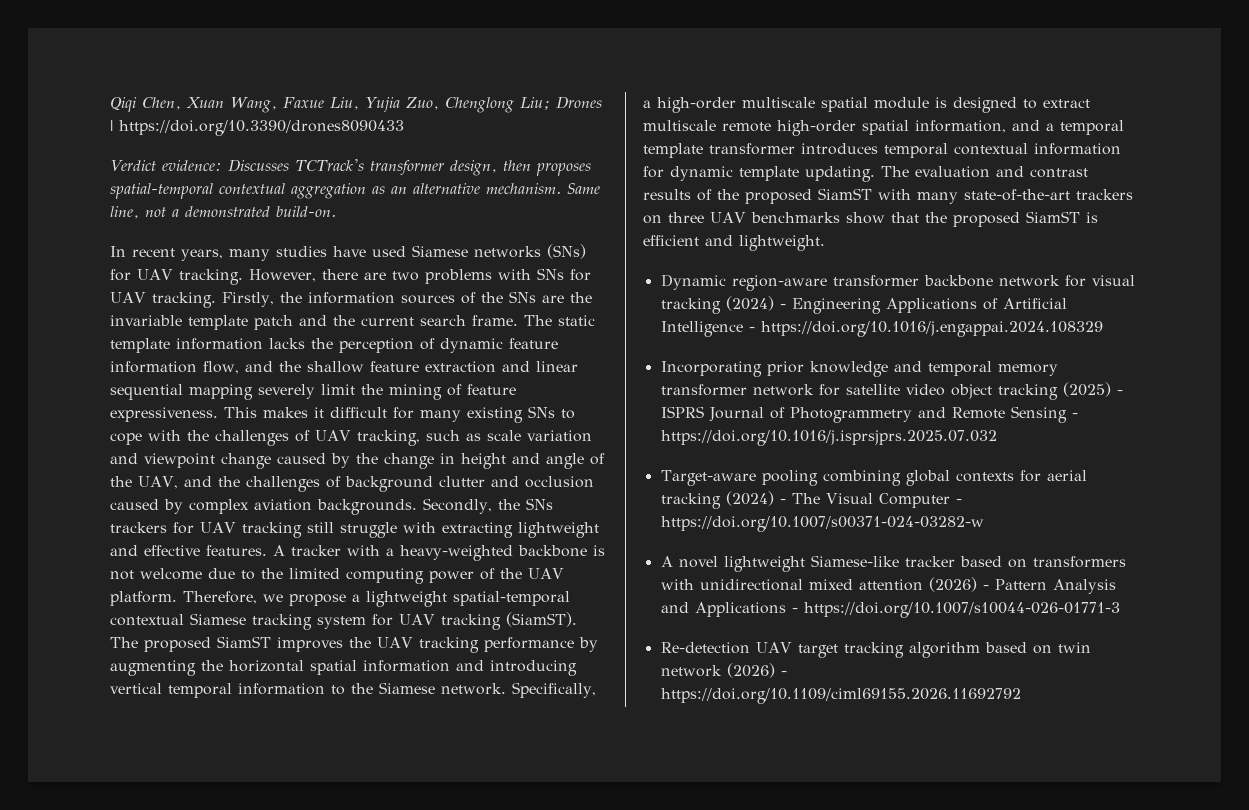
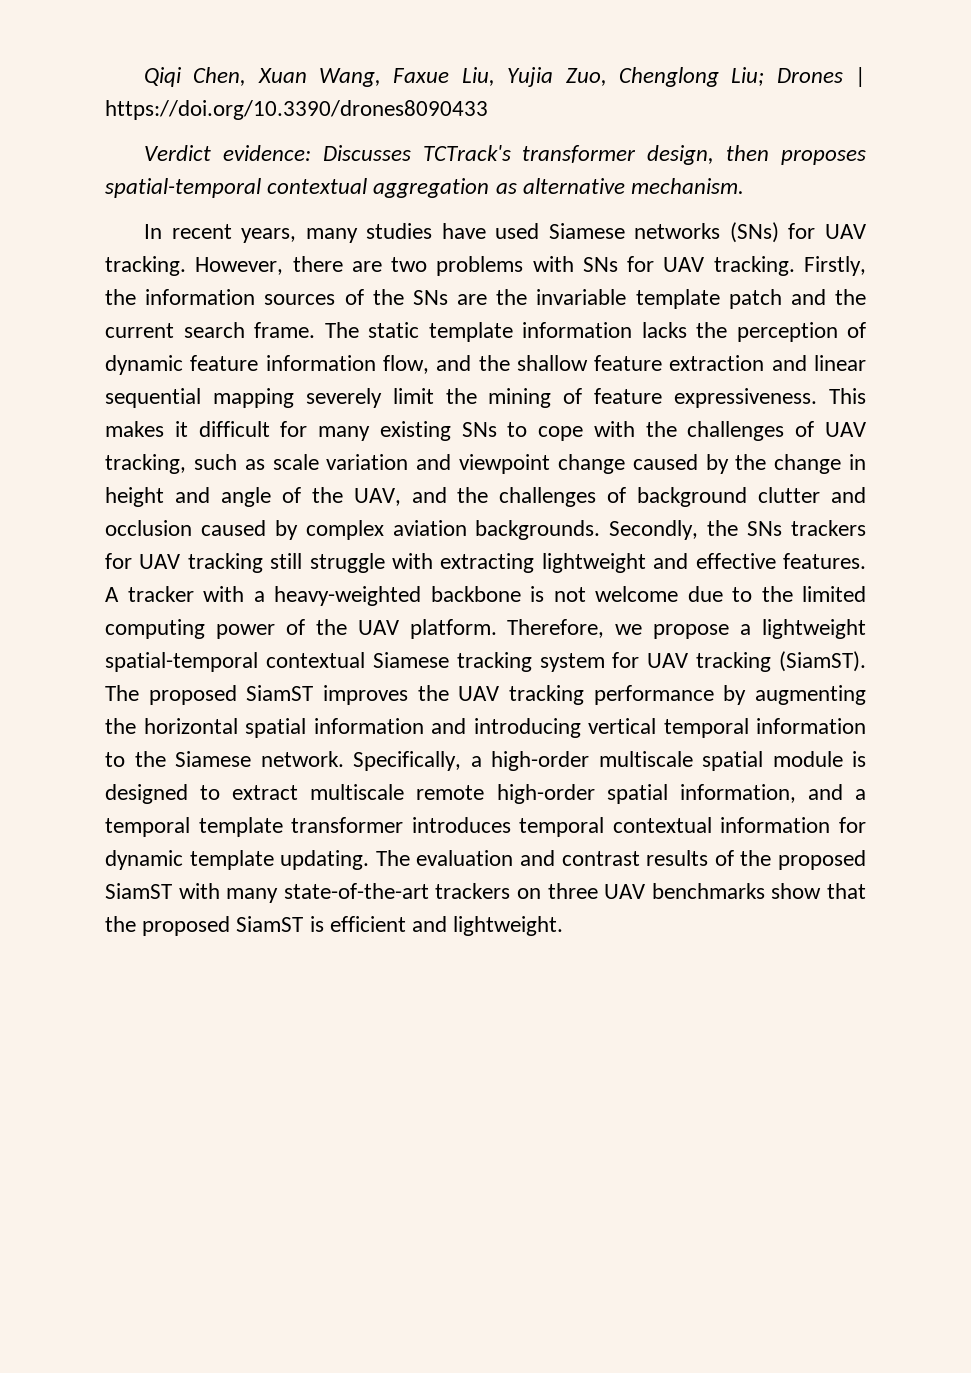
- Verdict evidence: Discusses TCTrack's transformer design, then proposes spatial-temporal contextual aggregation as an alternative mechanism. Same line, not a demonstrated build-on.
+ Verdict evidence: Discusses TCTrack's transformer design, then proposes spatial-temporal contextual aggregation as alternative mechanism.
- Dynamic region-aware transformer backbone network for visual tracking (2024) - Engineering Applications of Artificial Intelligence - https://doi.org/10.1016/j.engappai.2024.108329
- Incorporating prior knowledge and temporal memory transformer network for satellite video object tracking (2025) - ISPRS Journal of Photogrammetry and Remote Sensing - https://doi.org/10.1016/j.isprsjprs.2025.07.032
- Target-aware pooling combining global contexts for aerial tracking (2024) - The Visual Computer - https://doi.org/10.1007/s00371-024-03282-w
- A novel lightweight Siamese-like tracker based on transformers with unidirectional mixed attention (2026) - Pattern Analysis and Applications - https://doi.org/10.1007/s10044-026-01771-3
- Re-detection UAV target tracking algorithm based on twin network (2026) - https://doi.org/10.1109/ciml69155.2026.11692792

